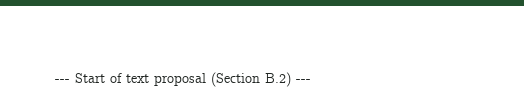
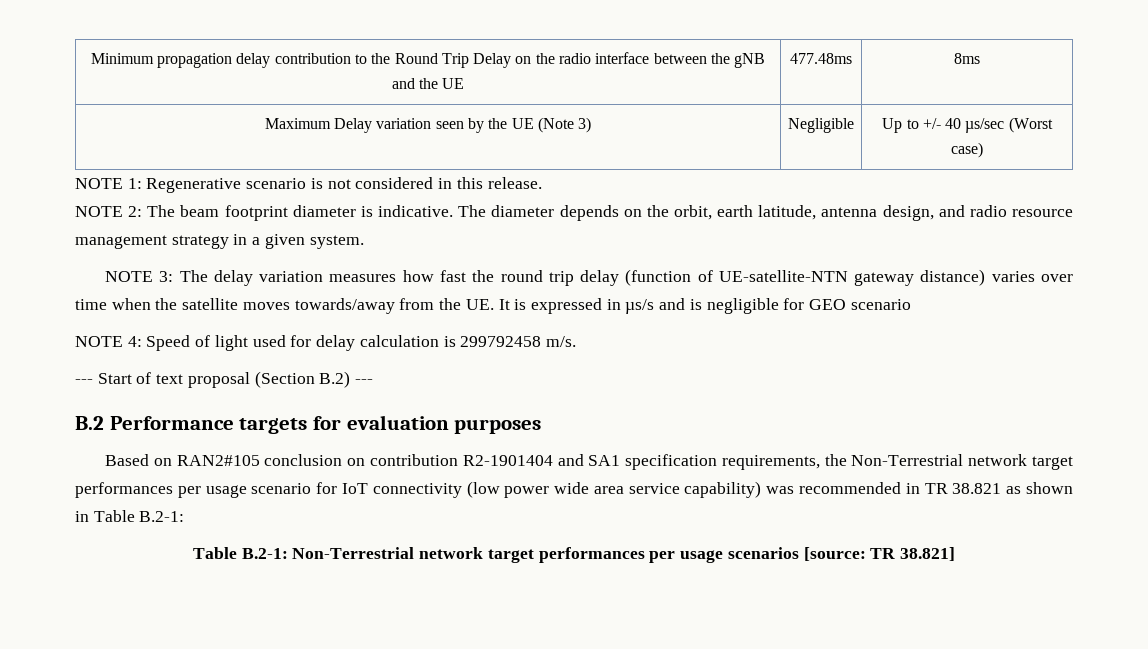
+ Minimum propagation delay contribution to the Round Trip Delay on the radio interface between the gNB and the UE | 477.48ms | 8ms
+ Maximum Delay variation seen by the UE (Note 3) | Negligible | Up to +/- 40 µs/sec (Worst case)
+ NOTE 1: Regenerative scenario is not considered in this release.
+ NOTE 2: The beam footprint diameter is indicative. The diameter depends on the orbit, earth latitude, antenna design, and radio resource management strategy in a given system.
+ NOTE 3: The delay variation measures how fast the round trip delay (function of UE-satellite-NTN gateway distance) varies over time when the satellite moves towards/away from the UE. It is expressed in µs/s and is negligible for GEO scenario
+ NOTE 4: Speed of light used for delay calculation is 299792458 m/s.
+ B.2 Performance targets for evaluation purposes
+ Based on RAN2#105 conclusion on contribution R2-1901404 and SA1 specification requirements, the Non-Terrestrial network target performances per usage scenario for IoT connectivity (low power wide area service capability) was recommended in TR 38.821 as shown in Table B.2-1:
+ Table B.2-1: Non-Terrestrial network target performances per usage scenarios [source: TR 38.821]

